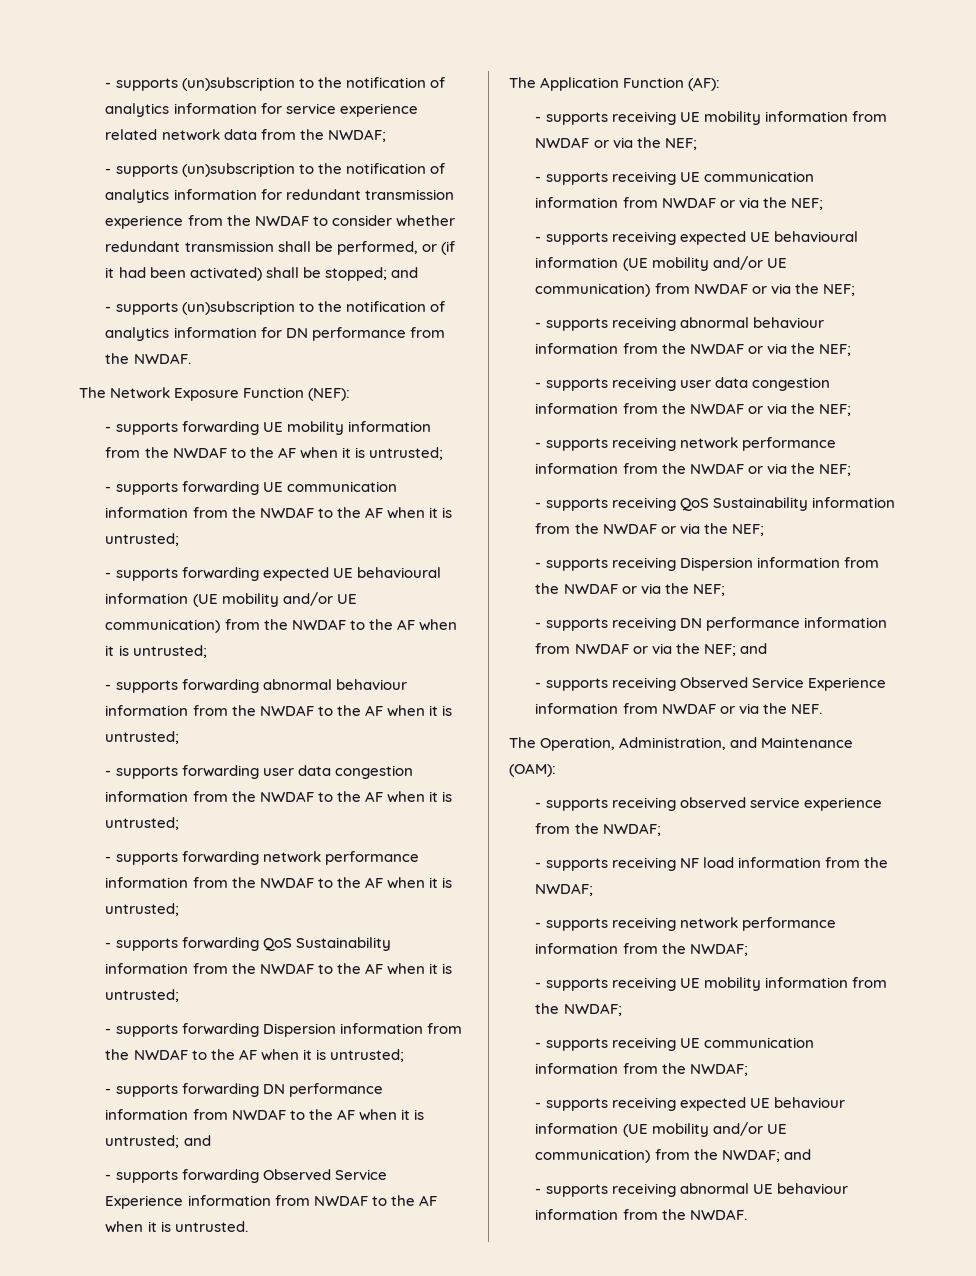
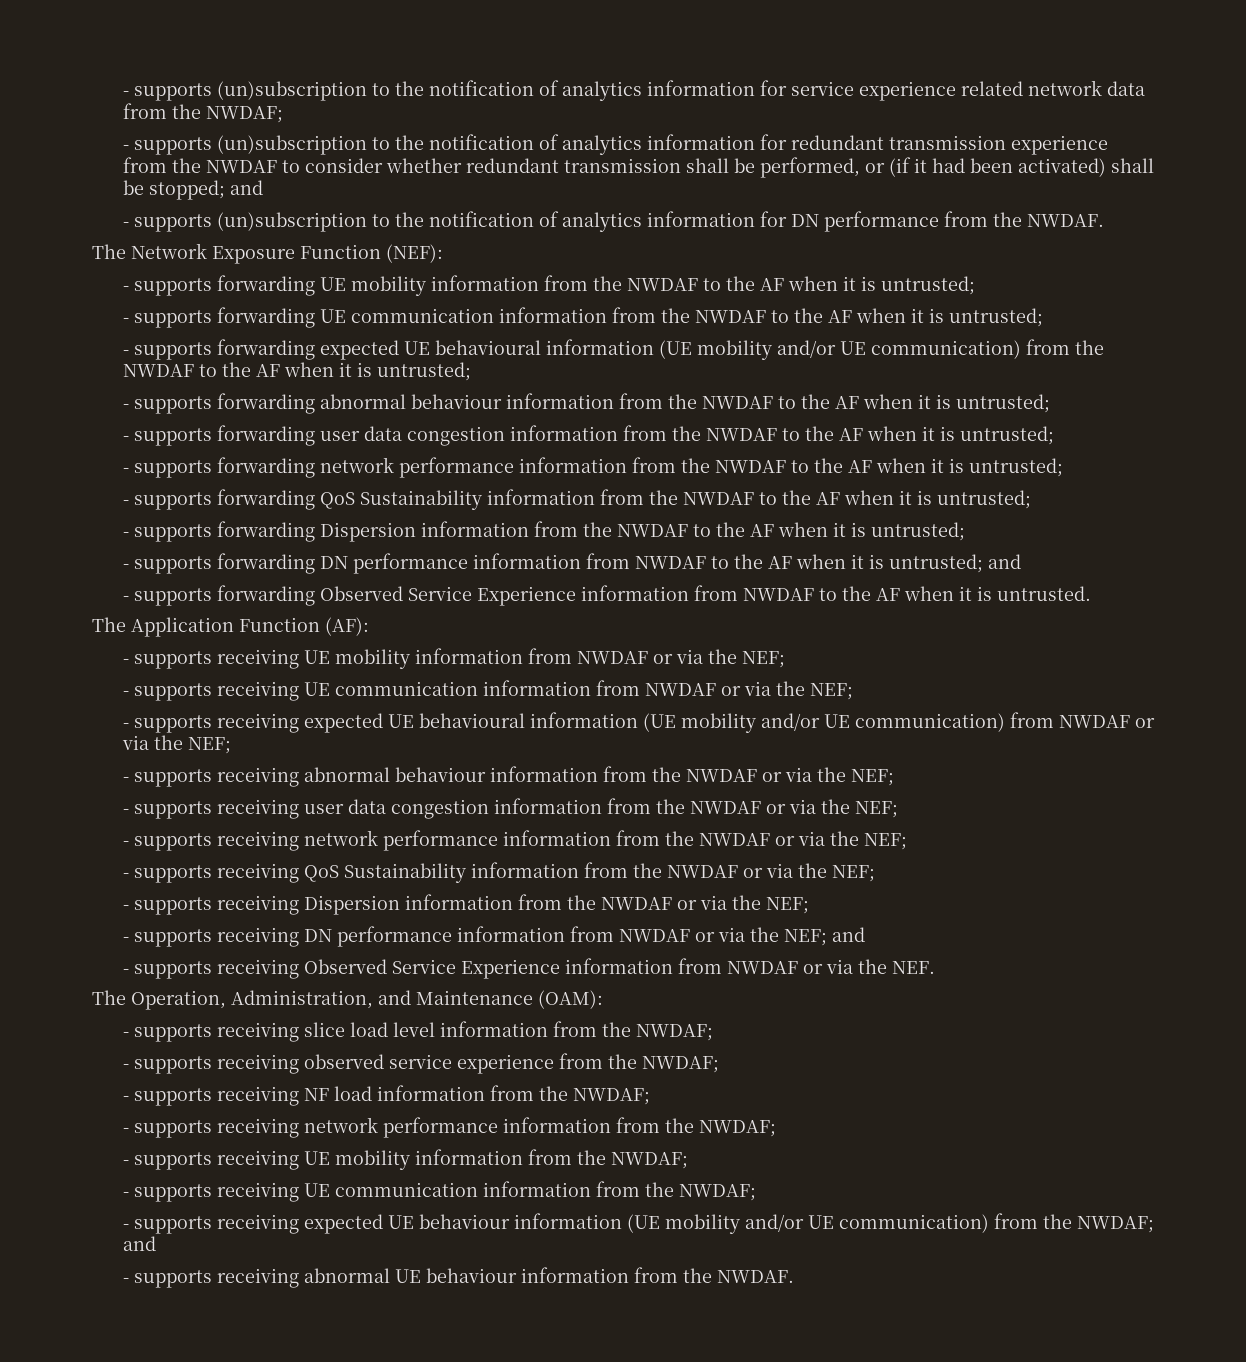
+ - supports receiving slice load level information from the NWDAF;

